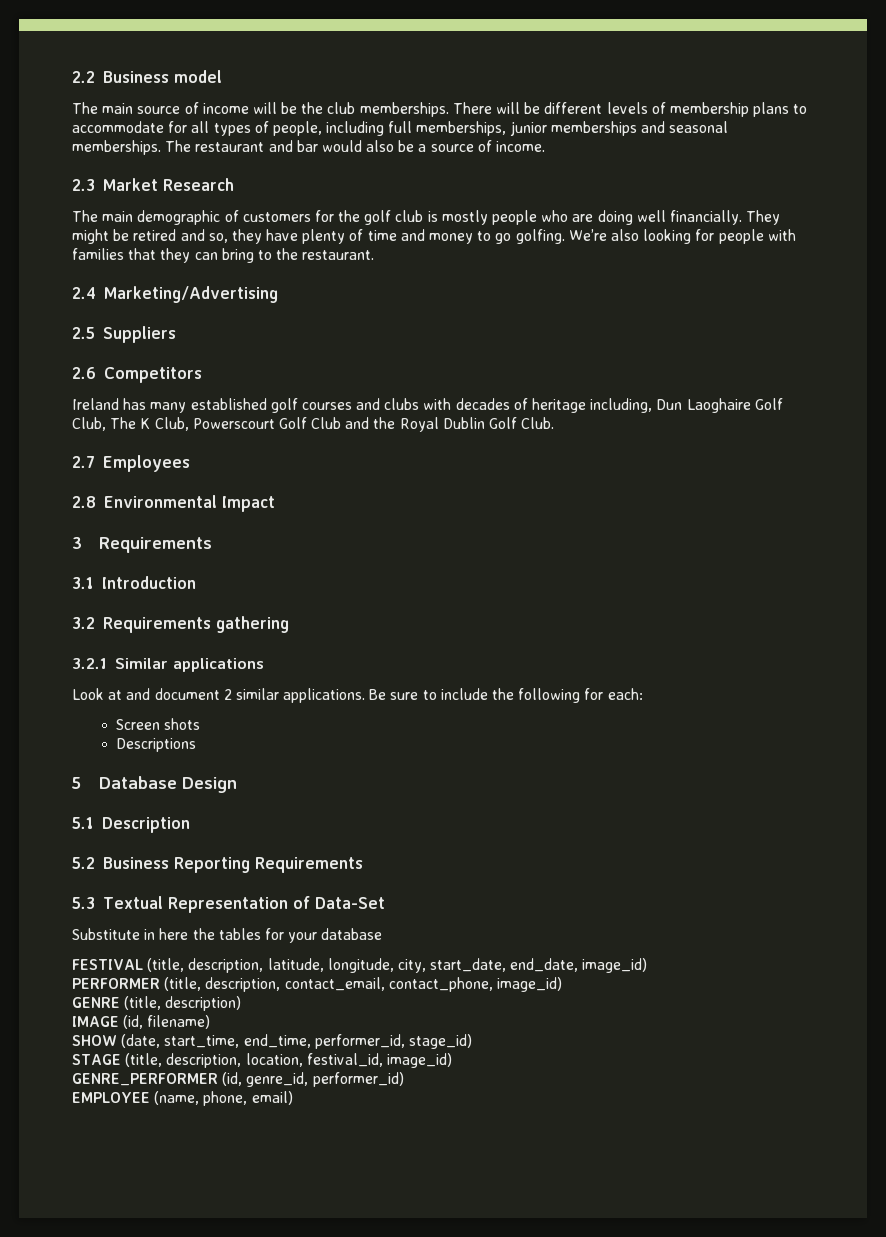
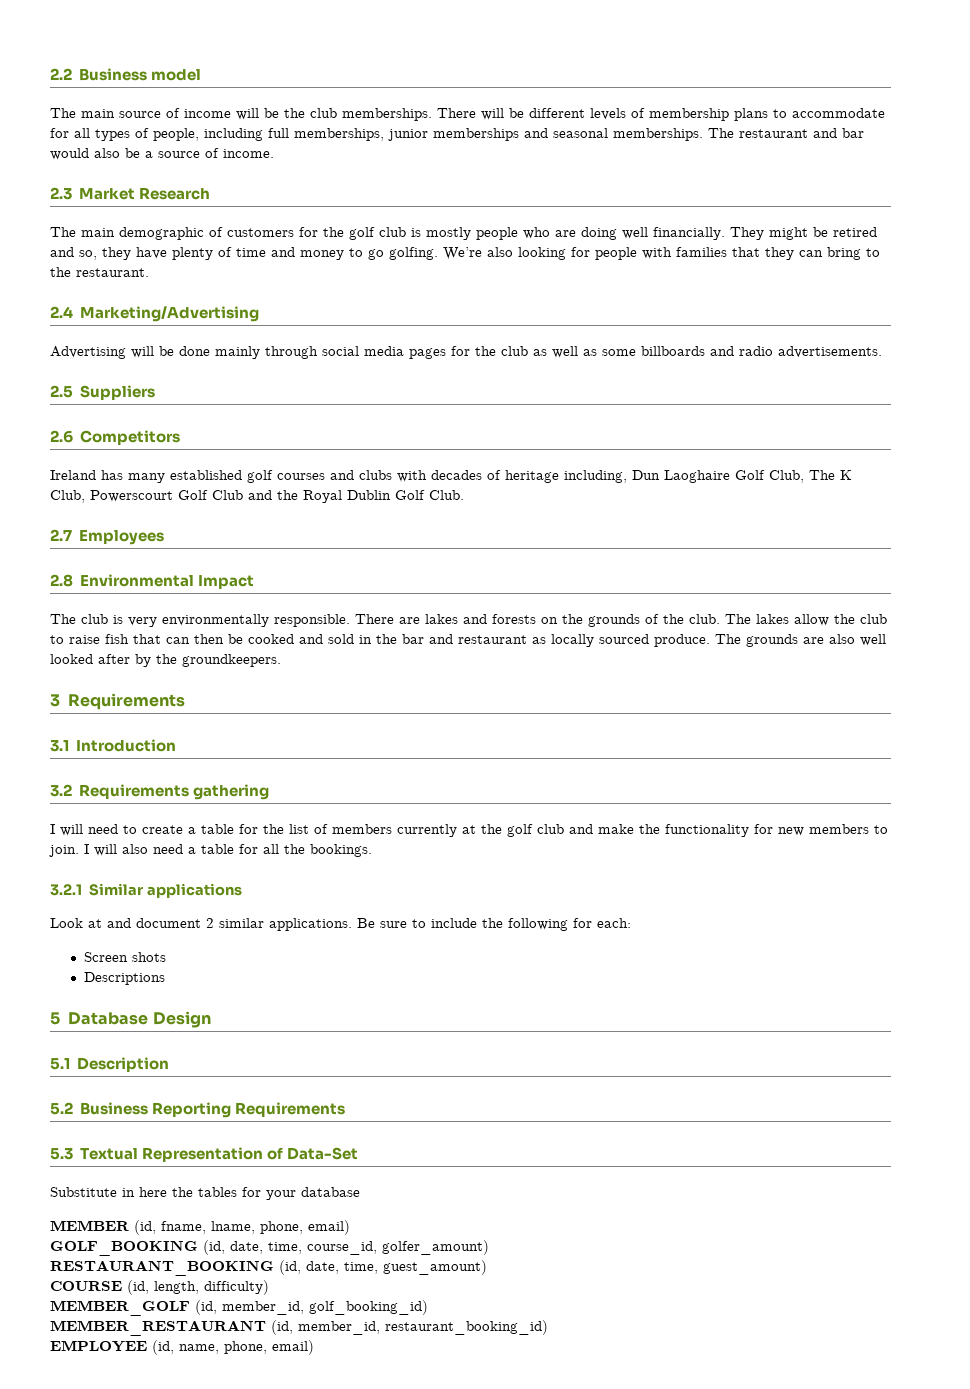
+ Advertising will be done mainly through social media pages for the club as well as some billboards and radio advertisements.
+ The club is very environmentally responsible. There are lakes and forests on the grounds of the club. The lakes allow the club to raise fish that can then be cooked and sold in the bar and restaurant as locally sourced produce. The grounds are also well looked after by the groundkeepers.
+ I will need to create a table for the list of members currently at the golf club and make the functionality for new members to join. I will also need a table for all the bookings.
- FESTIVAL (title, description, latitude, longitude, city, start_date, end_date, image_id)
- PERFORMER (title, description, contact_email, contact_phone, image_id)
- GENRE (title, description)
- IMAGE (id, filename)
- SHOW (date, start_time, end_time, performer_id, stage_id)
- STAGE (title, description, location, festival_id, image_id)
- GENRE_PERFORMER (id, genre_id, performer_id)
+ MEMBER (id, fname, lname, phone, email)
+ GOLF_BOOKING (id, date, time, course_id, golfer_amount)
+ RESTAURANT_BOOKING (id, date, time, guest_amount)
+ COURSE (id, length, difficulty)
+ MEMBER_GOLF (id, member_id, golf_booking_id)
+ MEMBER_RESTAURANT (id, member_id, restaurant_booking_id)
- EMPLOYEE (name, phone, email)
+ EMPLOYEE (id, name, phone, email)

